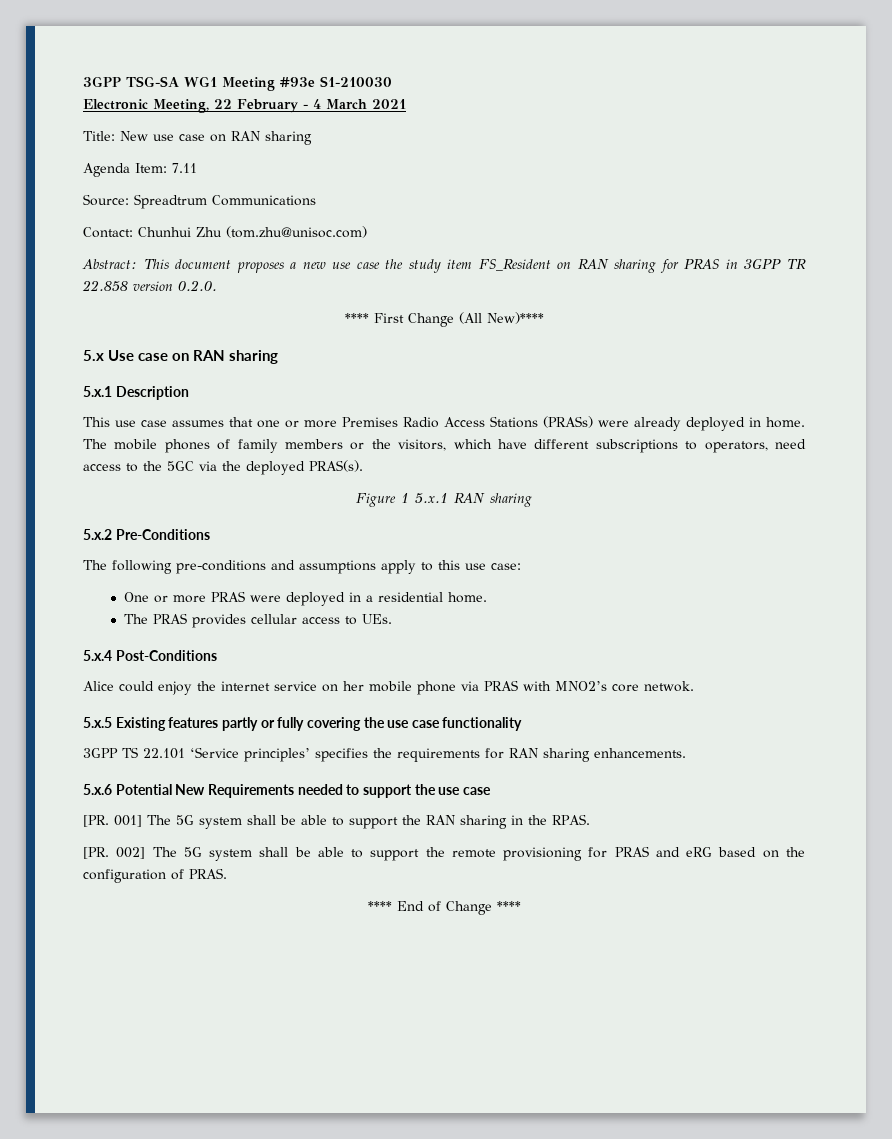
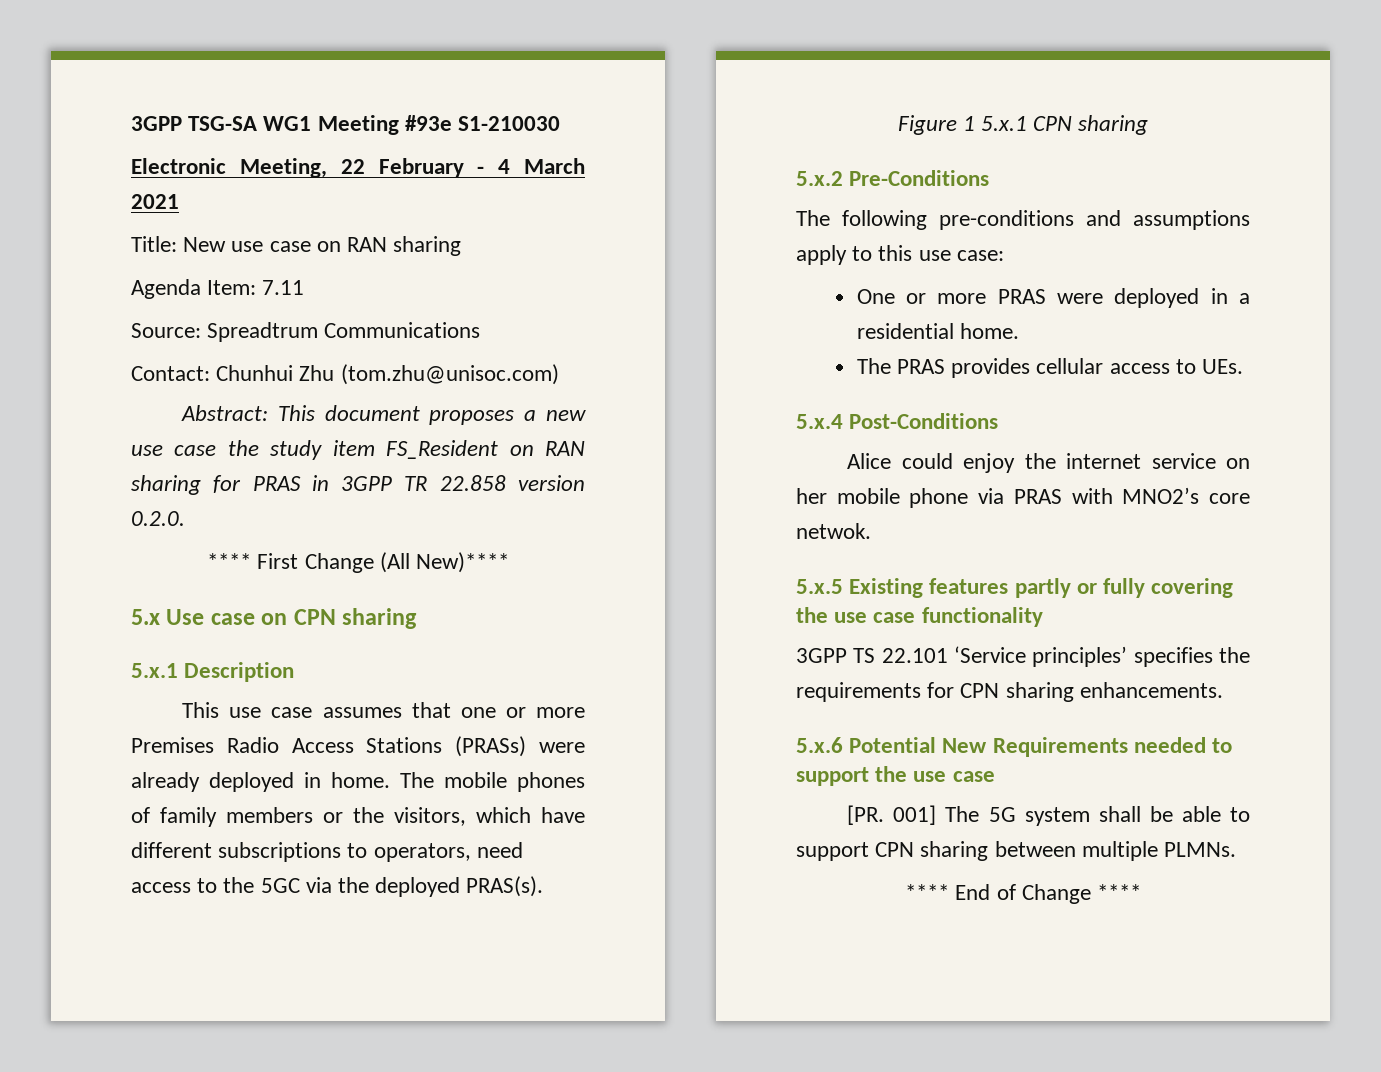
- 5.x Use case on RAN sharing
+ 5.x Use case on CPN sharing
- Figure 1 5.x.1 RAN sharing
+ Figure 1 5.x.1 CPN sharing
- 3GPP TS 22.101 ‘Service principles’ specifies the requirements for RAN sharing enhancements.
+ 3GPP TS 22.101 ‘Service principles’ specifies the requirements for CPN sharing enhancements.
- [PR. 001] The 5G system shall be able to support the RAN sharing in the RPAS.
- [PR. 002] The 5G system shall be able to support the remote provisioning for PRAS and eRG based on the configuration of PRAS.
+ [PR. 001] The 5G system shall be able to support CPN sharing between multiple PLMNs.

